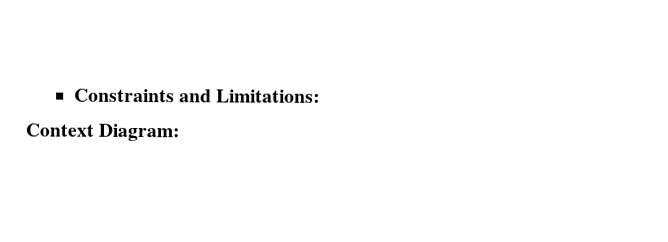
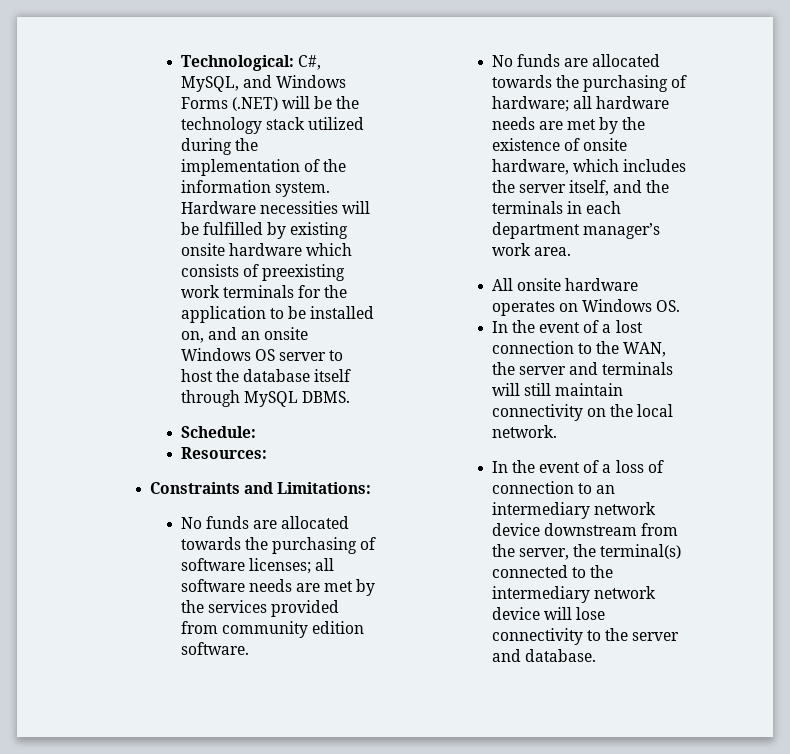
+ Technological: C#, MySQL, and Windows Forms (.NET) will be the technology stack utilized during the implementation of the information system. Hardware necessities will be fulfilled by existing onsite hardware which consists of preexisting work terminals for the application to be installed on, and an onsite Windows OS server to host the database itself through MySQL DBMS.
+ Schedule:
+ Resources:
  Constraints and Limitations:
- Context Diagram:
+ No funds are allocated towards the purchasing of software licenses; all software needs are met by the services provided from community edition software.
+ No funds are allocated towards the purchasing of hardware; all hardware needs are met by the existence of onsite hardware, which includes the server itself, and the terminals in each department manager’s work area.
+ All onsite hardware operates on Windows OS.
+ In the event of a lost connection to the WAN, the server and terminals will still maintain connectivity on the local network.
+ In the event of a loss of connection to an intermediary network device downstream from the server, the terminal(s) connected to the intermediary network device will lose connectivity to the server and database.

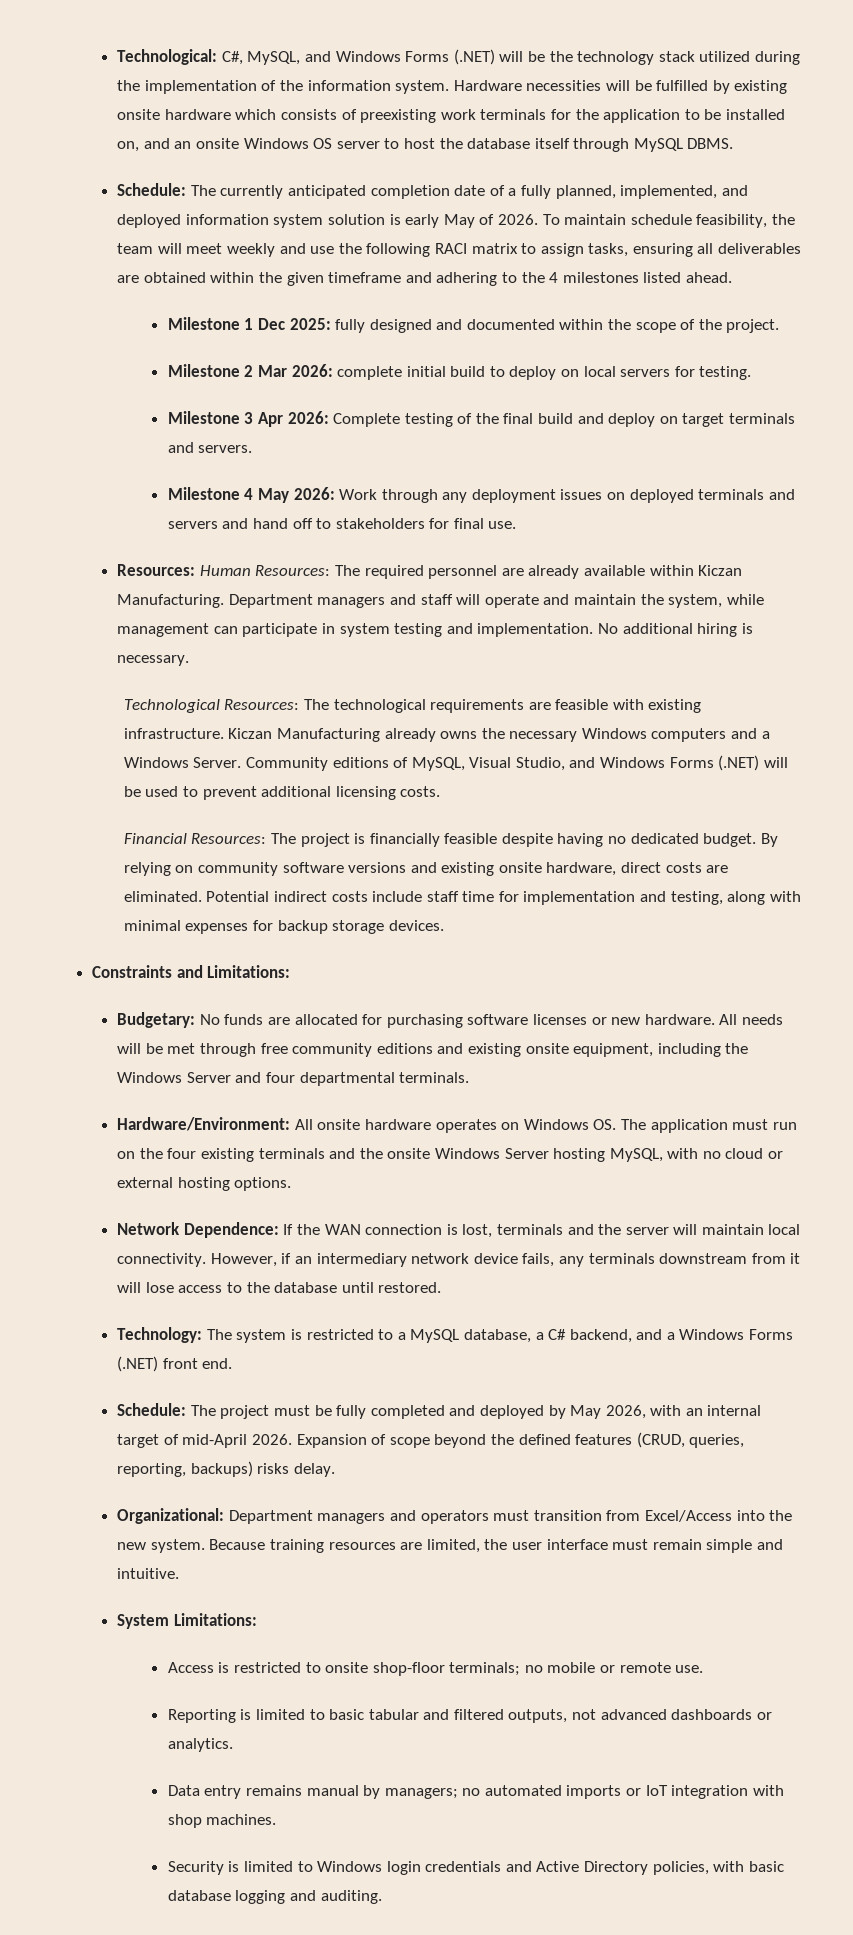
- Schedule:
- Resources:
+ Schedule: The currently anticipated completion date of a fully planned, implemented, and deployed information system solution is early May of 2026. To maintain schedule feasibility, the team will meet weekly and use the following RACI matrix to assign tasks, ensuring all deliverables are obtained within the given timeframe and adhering to the 4 milestones listed ahead.
+ Milestone 1 Dec 2025: fully designed and documented within the scope of the project.
+ Milestone 2 Mar 2026: complete initial build to deploy on local servers for testing.
+ Milestone 3 Apr 2026: Complete testing of the final build and deploy on target terminals and servers.
+ Milestone 4 May 2026: Work through any deployment issues on deployed terminals and servers and hand off to stakeholders for final use.
+ Resources: Human Resources: The required personnel are already available within Kiczan Manufacturing. Department managers and staff will operate and maintain the system, while management can participate in system testing and implementation. No additional hiring is necessary.
+ Technological Resources: The technological requirements are feasible with existing infrastructure. Kiczan Manufacturing already owns the necessary Windows computers and a Windows Server. Community editions of MySQL, Visual Studio, and Windows Forms (.NET) will be used to prevent additional licensing costs.
+ Financial Resources: The project is financially feasible despite having no dedicated budget. By relying on community software versions and existing onsite hardware, direct costs are eliminated. Potential indirect costs include staff time for implementation and testing, along with minimal expenses for backup storage devices.
- No funds are allocated towards the purchasing of software licenses; all software needs are met by the services provided from community edition software.
- No funds are allocated towards the purchasing of hardware; all hardware needs are met by the existence of onsite hardware, which includes the server itself, and the terminals in each department manager’s work area.
- All onsite hardware operates on Windows OS.
- In the event of a lost connection to the WAN, the server and terminals will still maintain connectivity on the local network.
- In the event of a loss of connection to an intermediary network device downstream from the server, the terminal(s) connected to the intermediary network device will lose connectivity to the server and database.
+ Budgetary: No funds are allocated for purchasing software licenses or new hardware. All needs will be met through free community editions and existing onsite equipment, including the Windows Server and four departmental terminals.
+ Hardware/Environment: All onsite hardware operates on Windows OS. The application must run on the four existing terminals and the onsite Windows Server hosting MySQL, with no cloud or external hosting options.
+ Network Dependence: If the WAN connection is lost, terminals and the server will maintain local connectivity. However, if an intermediary network device fails, any terminals downstream from it will lose access to the database until restored.
+ Technology: The system is restricted to a MySQL database, a C# backend, and a Windows Forms (.NET) front end.
+ Schedule: The project must be fully completed and deployed by May 2026, with an internal target of mid-April 2026. Expansion of scope beyond the defined features (CRUD, queries, reporting, backups) risks delay.
+ Organizational: Department managers and operators must transition from Excel/Access into the new system. Because training resources are limited, the user interface must remain simple and intuitive.
+ System Limitations:
+ Access is restricted to onsite shop-floor terminals; no mobile or remote use.
+ Reporting is limited to basic tabular and filtered outputs, not advanced dashboards or analytics.
+ Data entry remains manual by managers; no automated imports or IoT integration with shop machines.
+ Security is limited to Windows login credentials and Active Directory policies, with basic database logging and auditing.

